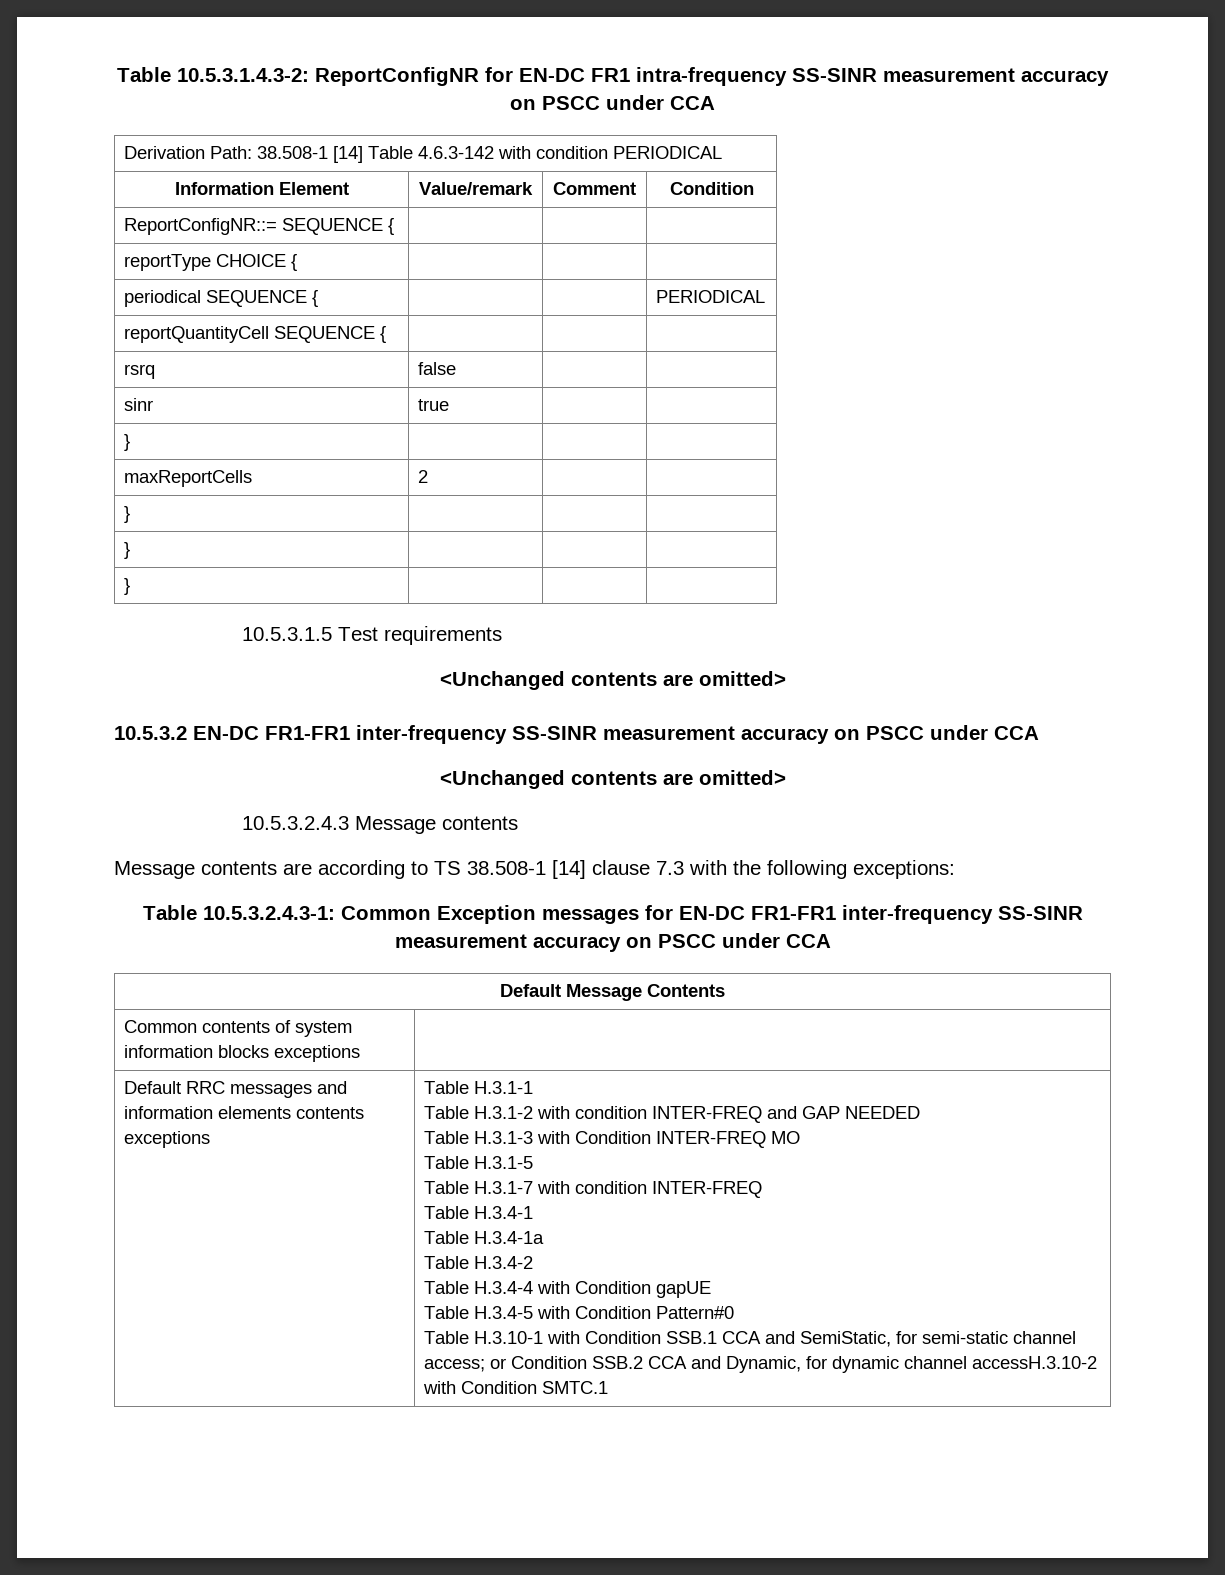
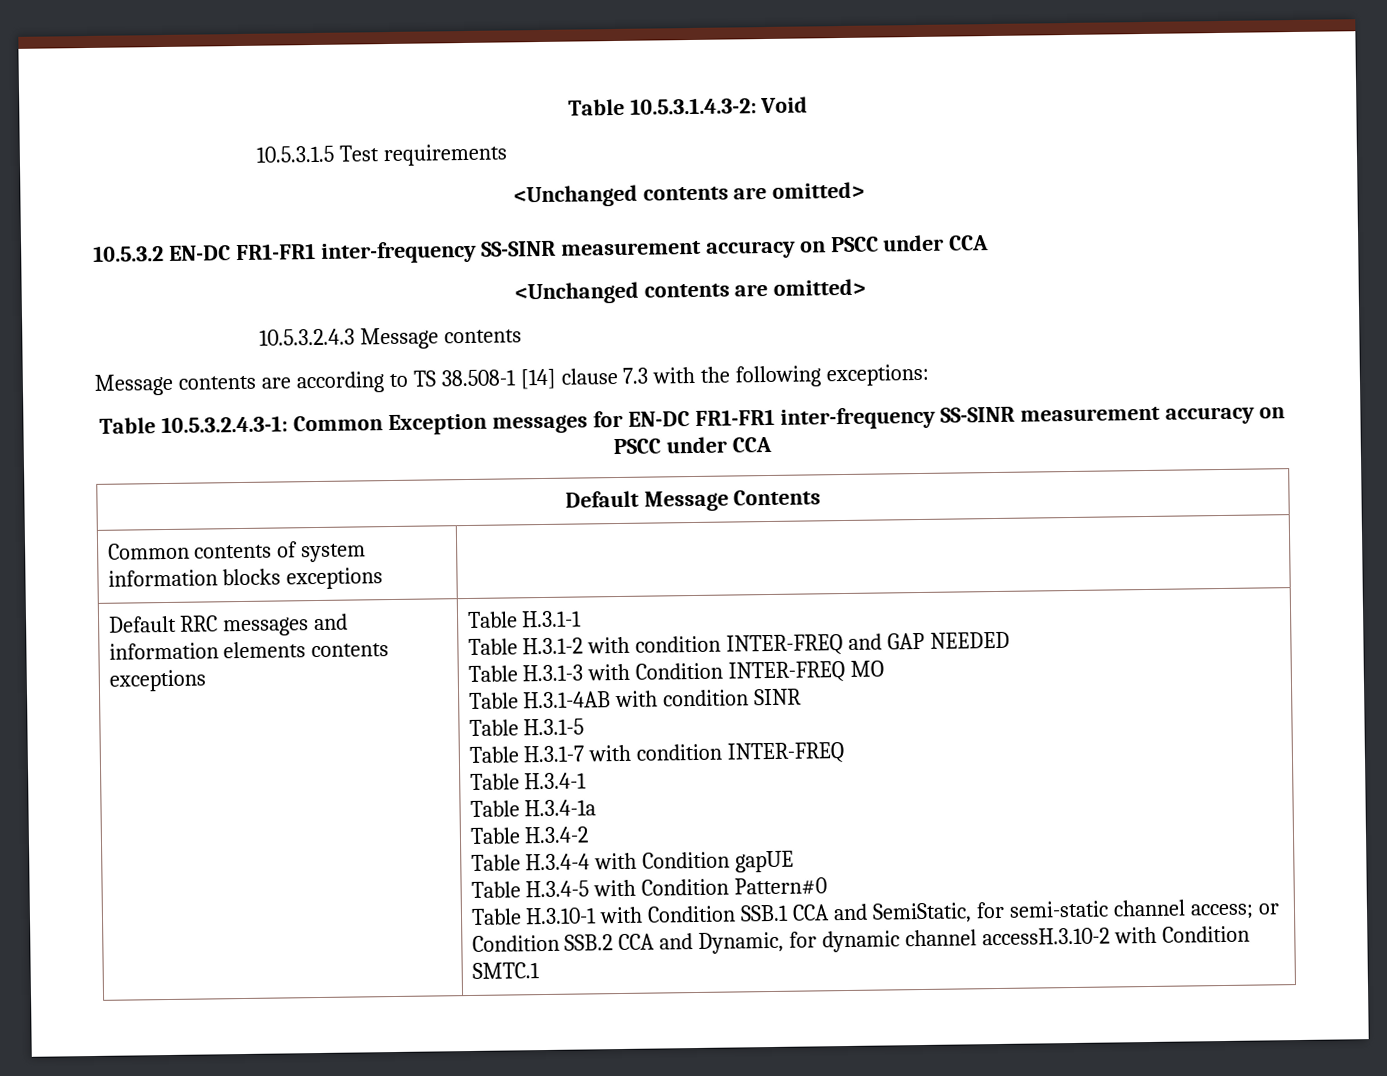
- Table 10.5.3.1.4.3-2: ReportConfigNR for EN-DC FR1 intra-frequency SS-SINR measurement accuracy on PSCC under CCA
- Derivation Path: 38.508-1 [14] Table 4.6.3-142 with condition PERIODICAL
- Information Element | Value/remark | Comment | Condition
- ReportConfigNR::= SEQUENCE { | | |
- reportType CHOICE { | | |
- periodical SEQUENCE { | | | PERIODICAL
- reportQuantityCell SEQUENCE { | | |
- rsrq | false | |
- sinr | true | |
- } | | |
- maxReportCells | 2 | |
- } | | |
- } | | |
- } | | |
+ Table 10.5.3.1.4.3-2: Void
+ Table H.3.1-4AB with condition SINR

